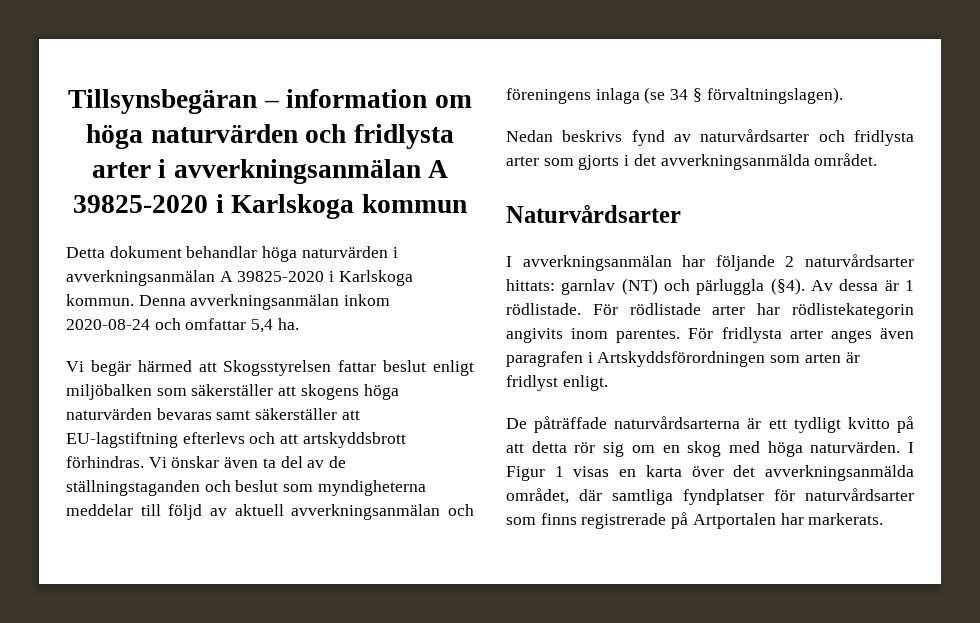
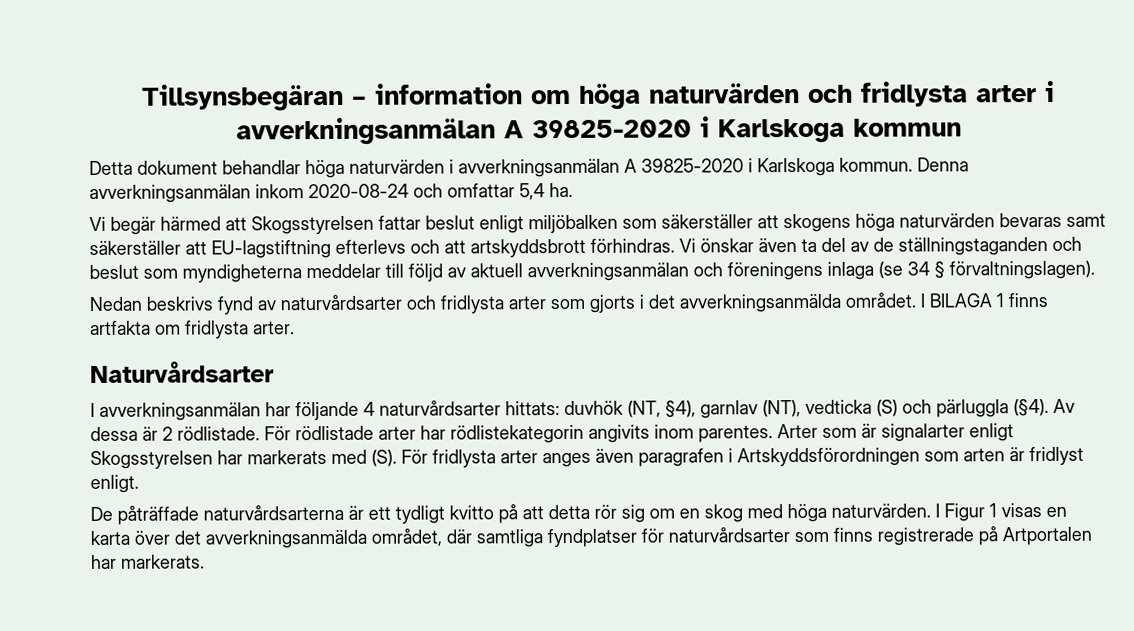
+ I BILAGA 1 finns artfakta om fridlysta arter.
- I avverkningsanmälan har följande 2 naturvårdsarter hittats: garnlav (NT) och pärluggla (§4).
+ I avverkningsanmälan har följande 4 naturvårdsarter hittats: duvhök (NT, §4), garnlav (NT), vedticka (S) och pärluggla (§4).
- Av dessa är 1 rödlistade.
+ Av dessa är 2 rödlistade.
- För fridlysta arter anges även paragrafen i Artskyddsförordningen som arten är fridlyst enligt.
+ Arter som är signalarter enligt Skogsstyrelsen har markerats med (S). För fridlysta arter anges även paragrafen i Artskyddsförordningen som arten är fridlyst enligt.

